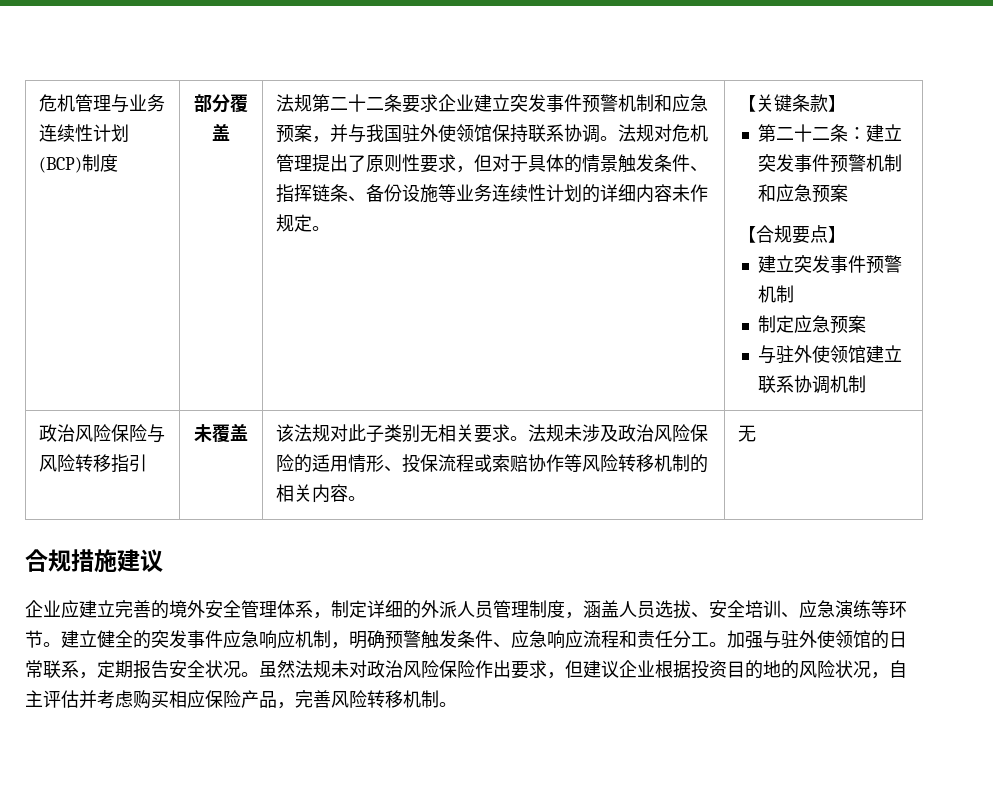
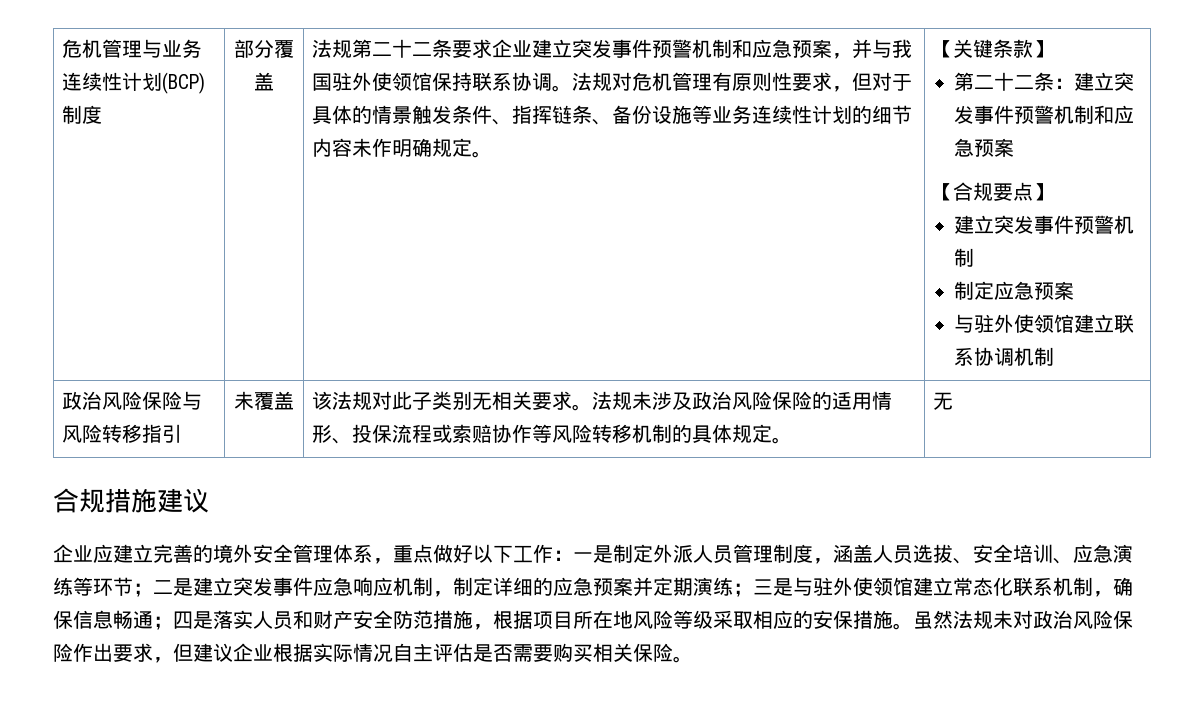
- 法规对危机管理提出了原则性要求，但对于具体的情景触发条件、指挥链条、备份设施等业务连续性计划的详细内容未作规定。
+ 法规对危机管理有原则性要求，但对于具体的情景触发条件、指挥链条、备份设施等业务连续性计划的细节内容未作明确规定。
- 政治风险保险与风险转移指引 | 未覆盖 | 该法规对此子类别无相关要求。法规未涉及政治风险保险的适用情形、投保流程或索赔协作等风险转移机制的相关内容。 | 无
+ 政治风险保险与风险转移指引 | 未覆盖 | 该法规对此子类别无相关要求。法规未涉及政治风险保险的适用情形、投保流程或索赔协作等风险转移机制的具体规定。 | 无
- 企业应建立完善的境外安全管理体系，制定详细的外派人员管理制度，涵盖人员选拔、安全培训、应急演练等环节。建立健全的突发事件应急响应机制，明确预警触发条件、应急响应流程和责任分工。加强与驻外使领馆的日常联系，定期报告安全状况。
+ 企业应建立完善的境外安全管理体系，重点做好以下工作：一是制定外派人员管理制度，涵盖人员选拔、安全培训、应急演练等环节；二是建立突发事件应急响应机制，制定详细的应急预案并定期演练；三是与驻外使领馆建立常态化联系机制，确保信息畅通；四是落实人员和财产安全防范措施，根据项目所在地风险等级采取相应的安保措施。
- 虽然法规未对政治风险保险作出要求，但建议企业根据投资目的地的风险状况，自主评估并考虑购买相应保险产品，完善风险转移机制。
+ 虽然法规未对政治风险保险作出要求，但建议企业根据实际情况自主评估是否需要购买相关保险。

